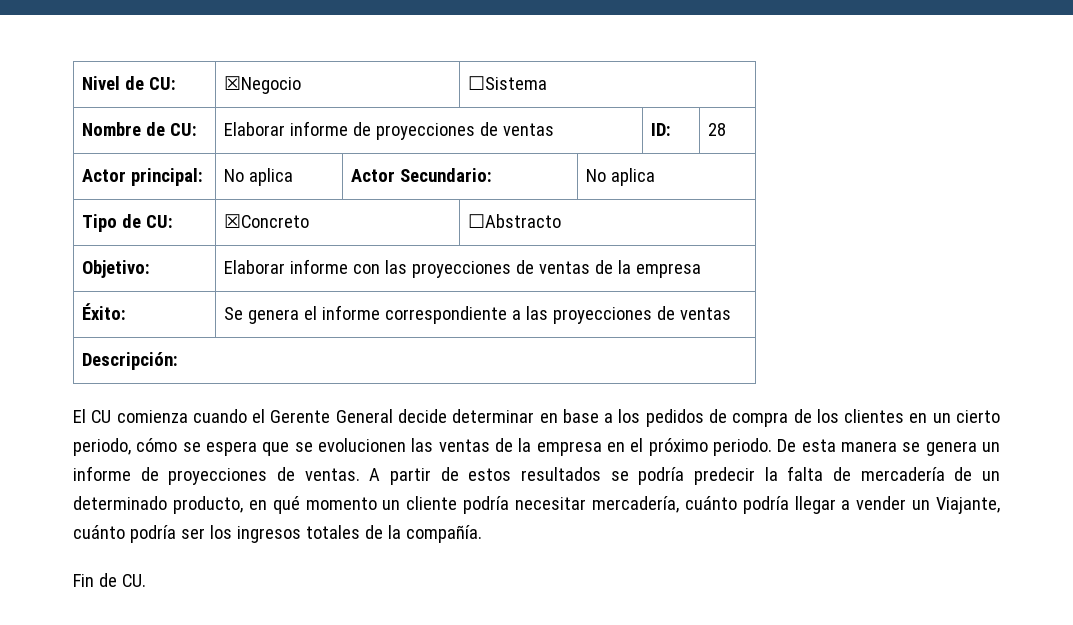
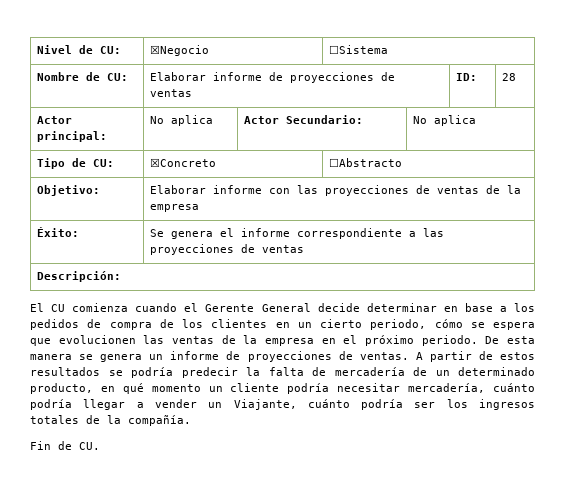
- El CU comienza cuando el Gerente General decide determinar en base a los pedidos de compra de los clientes en un cierto periodo, cómo se espera que se evolucionen las ventas de la empresa en el próximo periodo.
+ El CU comienza cuando el Gerente General decide determinar en base a los pedidos de compra de los clientes en un cierto periodo, cómo se espera que evolucionen las ventas de la empresa en el próximo periodo.

